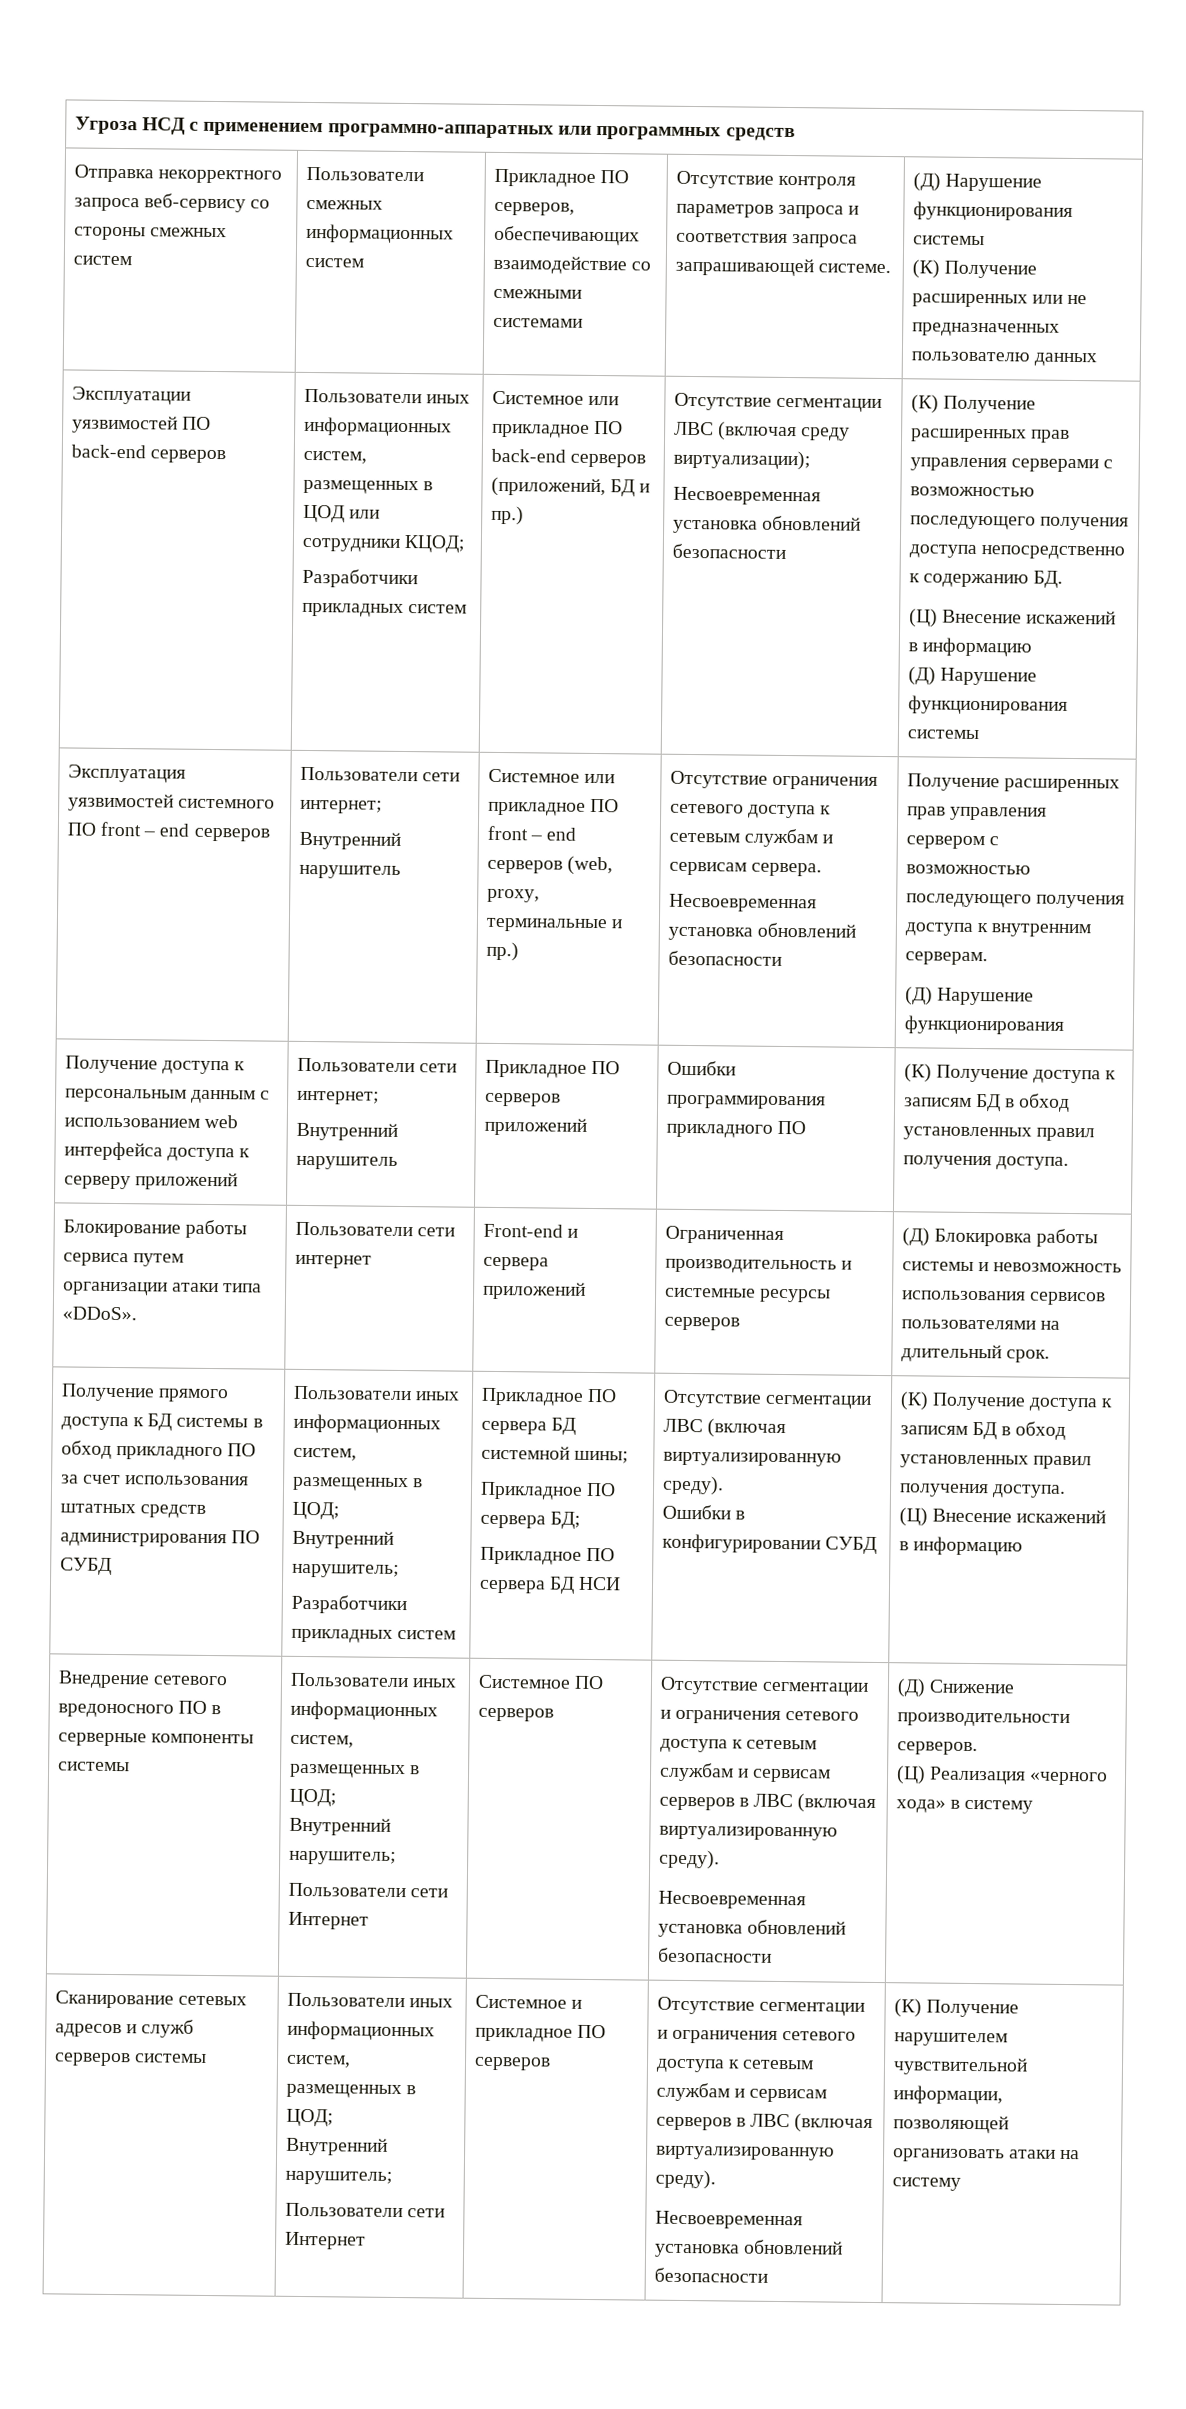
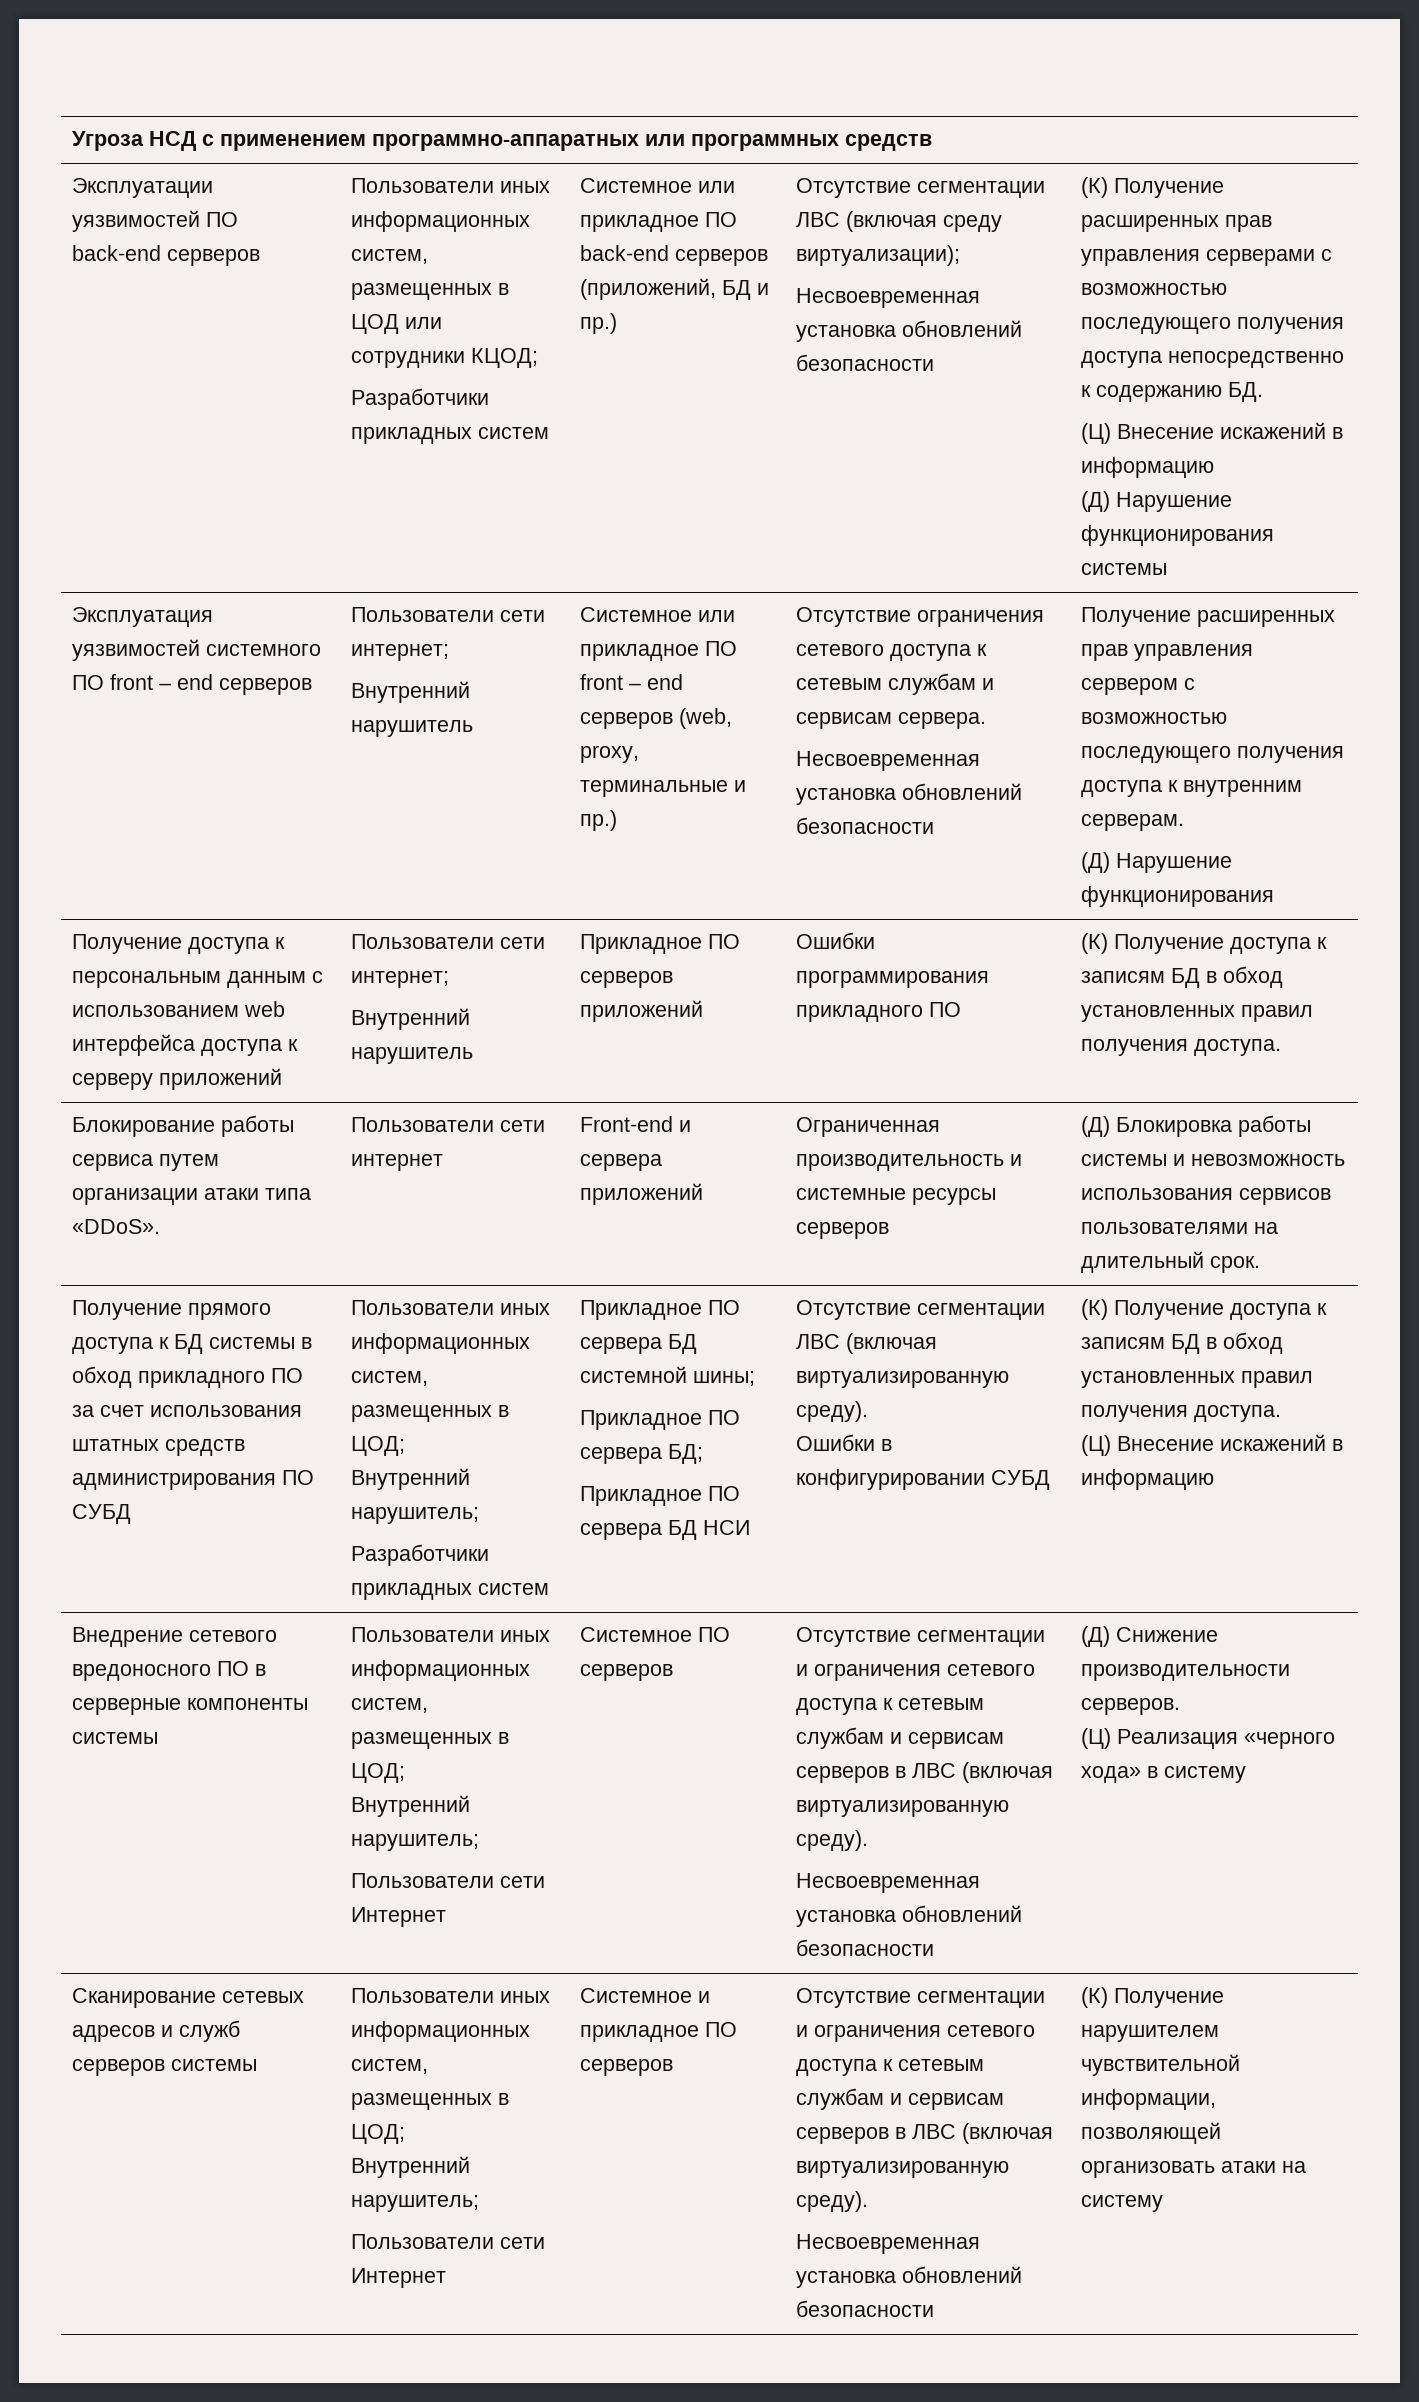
- Отправка некорректного запроса веб-сервису со стороны смежных систем | Пользователи смежных информационных систем | Прикладное ПО серверов, обеспечивающих взаимодействие со смежными системами | Отсутствие контроля параметров запроса и соответствия запроса запрашивающей системе. | (Д) Нарушение функционирования системы
- (К) Получение расширенных или не предназначенных пользователю данных

